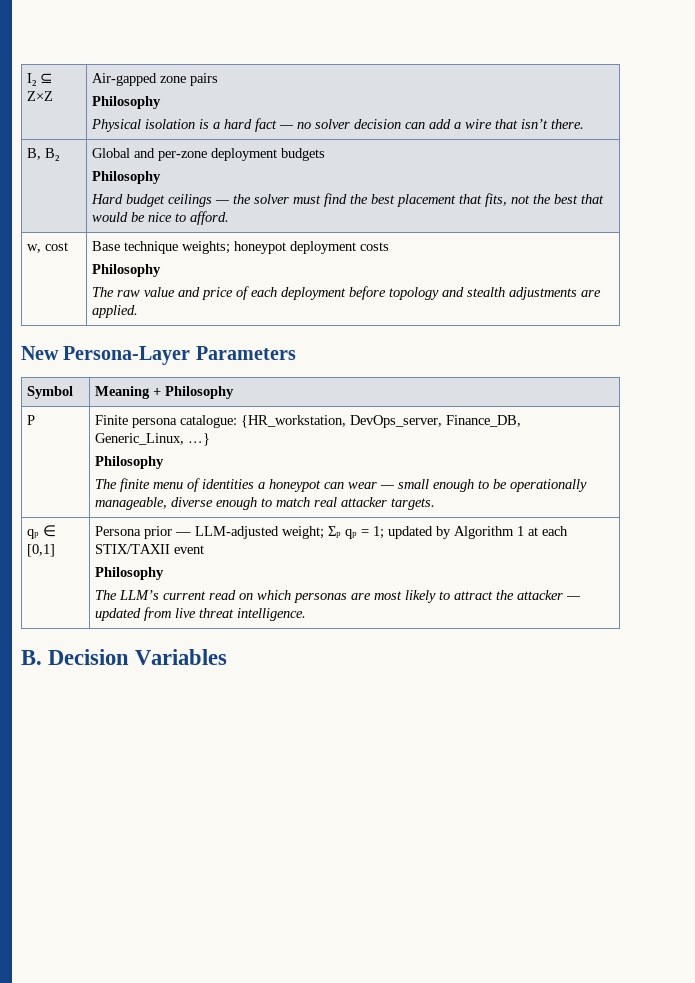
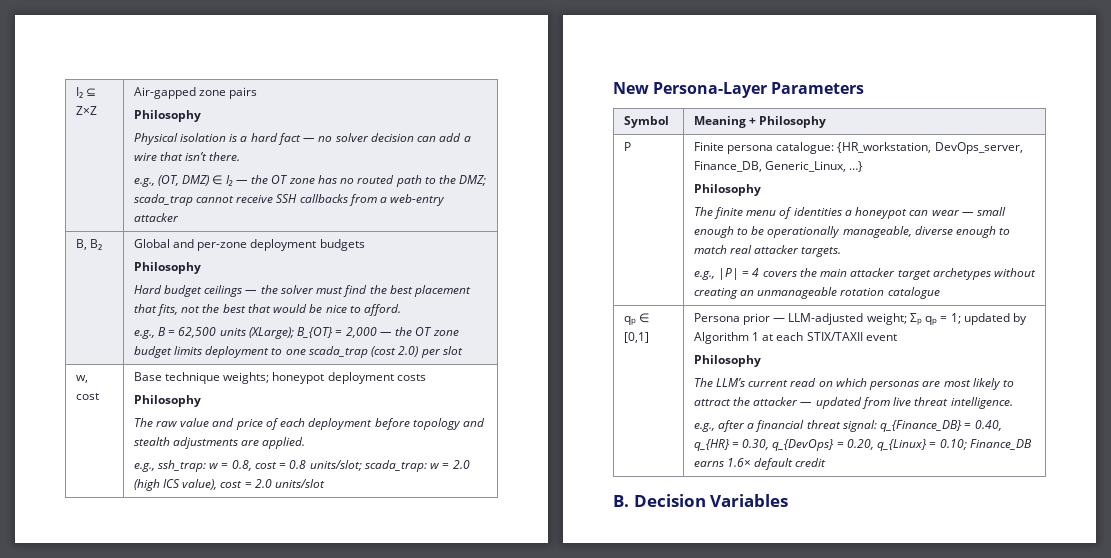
+ e.g., (OT, DMZ) ∈ I₂ — the OT zone has no routed path to the DMZ; scada_trap cannot receive SSH callbacks from a web-entry attacker
+ e.g., B = 62,500 units (XLarge); B_{OT} = 2,000 — the OT zone budget limits deployment to one scada_trap (cost 2.0) per slot
+ e.g., ssh_trap: w = 0.8, cost = 0.8 units/slot; scada_trap: w = 2.0 (high ICS value), cost = 2.0 units/slot
+ e.g., |P| = 4 covers the main attacker target archetypes without creating an unmanageable rotation catalogue
+ e.g., after a financial threat signal: q_{Finance_DB} = 0.40, q_{HR} = 0.30, q_{DevOps} = 0.20, q_{Linux} = 0.10; Finance_DB earns 1.6× default credit

